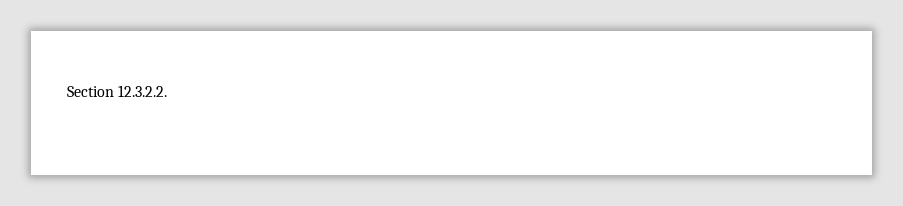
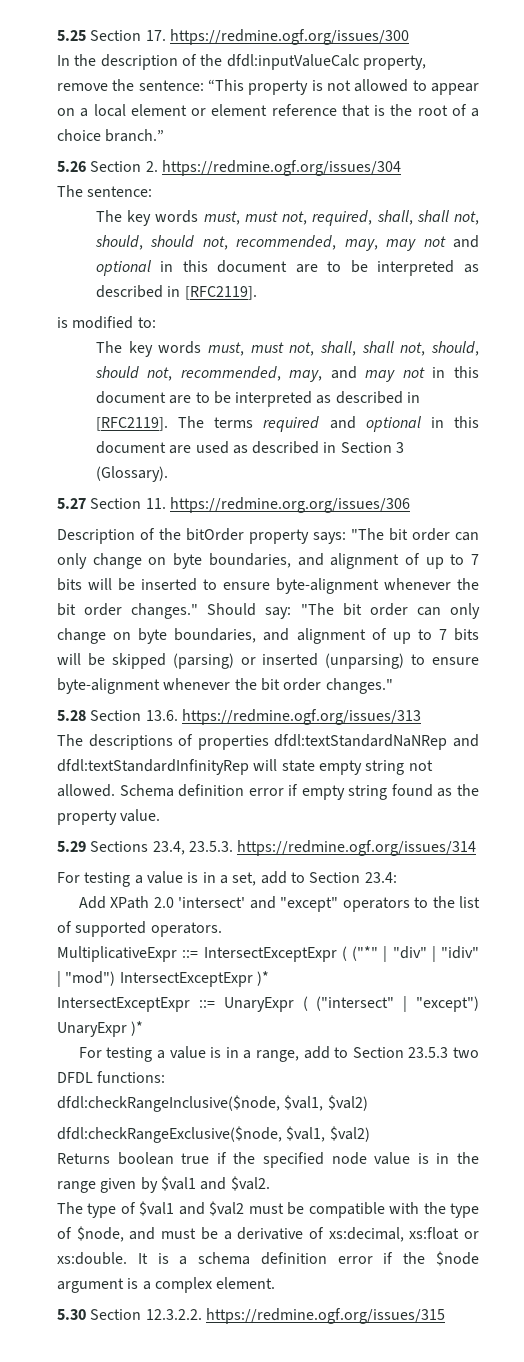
- Section 12.3.2.2.
+ 5.25 Section 17. https://redmine.ogf.org/issues/300
+ In the description of the dfdl:inputValueCalc property, remove the sentence: “This property is not allowed to appear on a local element or element reference that is the root of a choice branch.”
+ 5.26 Section 2. https://redmine.ogf.org/issues/304
+ The sentence:
+ The key words must, must not, required, shall, shall not, should, should not, recommended, may, may not and optional in this document are to be interpreted as described in [RFC2119].
+ is modified to:
+ The key words must, must not, shall, shall not, should, should not, recommended, may, and may not in this document are to be interpreted as described in [RFC2119]. The terms required and optional in this document are used as described in Section 3 (Glossary).
+ 5.27 Section 11. https://redmine.org.org/issues/306
+ Description of the bitOrder property says: "The bit order can only change on byte boundaries, and alignment of up to 7 bits will be inserted to ensure byte-alignment whenever the bit order changes." Should say: "The bit order can only change on byte boundaries, and alignment of up to 7 bits will be skipped (parsing) or inserted (unparsing) to ensure byte-alignment whenever the bit order changes."
+ 5.28 Section 13.6. https://redmine.ogf.org/issues/313
+ The descriptions of properties dfdl:textStandardNaNRep and dfdl:textStandardInfinityRep will state empty string not allowed. Schema definition error if empty string found as the property value.
+ 5.29 Sections 23.4, 23.5.3. https://redmine.ogf.org/issues/314
+ For testing a value is in a set, add to Section 23.4:
+ Add XPath 2.0 'intersect' and "except" operators to the list of supported operators.
+ MultiplicativeExpr ::= IntersectExceptExpr ( ("*" | "div" | "idiv" | "mod") IntersectExceptExpr )*
+ IntersectExceptExpr ::= UnaryExpr ( ("intersect" | "except") UnaryExpr )*
+ For testing a value is in a range, add to Section 23.5.3 two DFDL functions:
+ dfdl:checkRangeInclusive($node, $val1, $val2)
+ dfdl:checkRangeExclusive($node, $val1, $val2)
+ Returns boolean true if the specified node value is in the range given by $val1 and $val2.
+ The type of $val1 and $val2 must be compatible with the type of $node, and must be a derivative of xs:decimal, xs:float or xs:double. It is a schema definition error if the $node argument is a complex element.
+ 5.30 Section 12.3.2.2. https://redmine.ogf.org/issues/315

